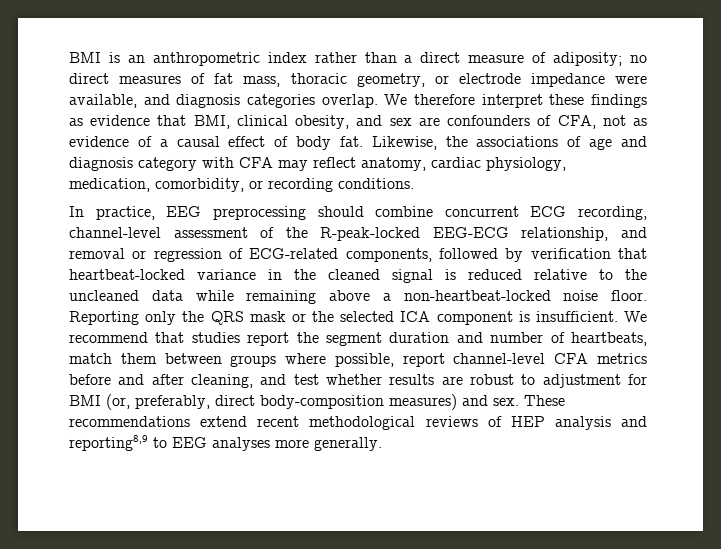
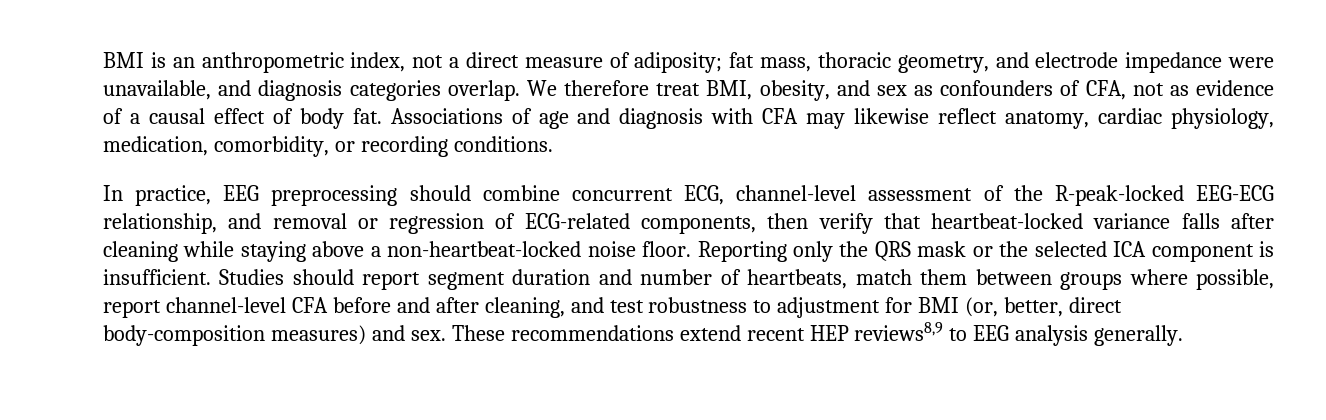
- BMI is an anthropometric index rather than a direct measure of adiposity; no direct measures of fat mass, thoracic geometry, or electrode impedance were available, and diagnosis categories overlap.
+ BMI is an anthropometric index, not a direct measure of adiposity; fat mass, thoracic geometry, and electrode impedance were unavailable, and diagnosis categories overlap.
- We therefore interpret these findings as evidence that BMI, clinical obesity, and sex are confounders of CFA, not as evidence of a causal effect of body fat.
+ We therefore treat BMI, obesity, and sex as confounders of CFA, not as evidence of a causal effect of body fat.
- Likewise, the associations of age and diagnosis category with CFA may reflect anatomy, cardiac physiology, medication, comorbidity, or recording conditions.
+ Associations of age and diagnosis with CFA may likewise reflect anatomy, cardiac physiology, medication, comorbidity, or recording conditions.
- In practice, EEG preprocessing should combine concurrent ECG recording, channel-level assessment of the R-peak-locked EEG-ECG relationship, and removal or regression of ECG-related components, followed by verification that heartbeat-locked variance in the cleaned signal is reduced relative to the uncleaned data while remaining above a non-heartbeat-locked noise floor.
+ In practice, EEG preprocessing should combine concurrent ECG, channel-level assessment of the R-peak-locked EEG-ECG relationship, and removal or regression of ECG-related components, then verify that heartbeat-locked variance falls after cleaning while staying above a non-heartbeat-locked noise floor.
- We recommend that studies report the segment duration and number of heartbeats, match them between groups where possible, report channel-level CFA metrics before and after cleaning, and test whether results are robust to adjustment for BMI (or, preferably, direct body-composition measures) and sex.
+ Studies should report segment duration and number of heartbeats, match them between groups where possible, report channel-level CFA before and after cleaning, and test robustness to adjustment for BMI (or, better, direct body-composition measures) and sex.
- These recommendations extend recent methodological reviews of HEP analysis and reporting8,9 to EEG analyses more generally.
+ These recommendations extend recent HEP reviews8,9 to EEG analysis generally.

